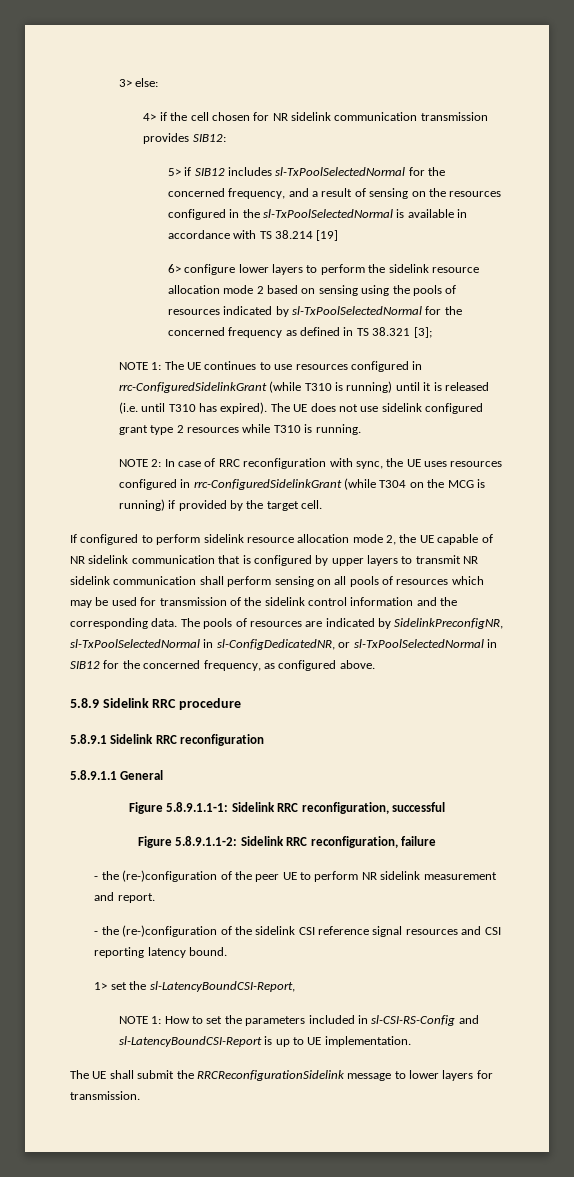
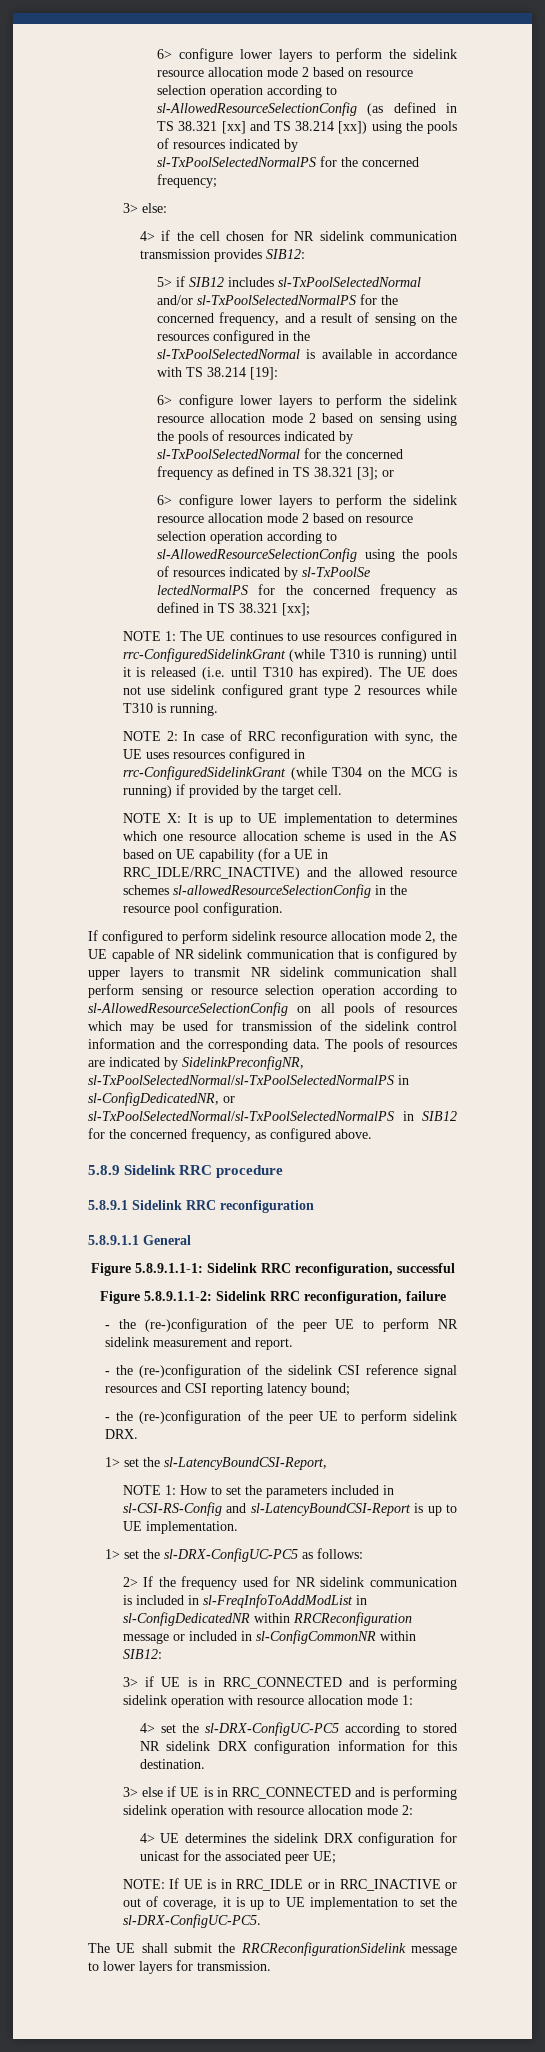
+ 6> configure lower layers to perform the sidelink resource allocation mode 2 based on resource selection operation according to sl-AllowedResourceSelectionConfig (as defined in TS 38.321 [xx] and TS 38.214 [xx]) using the pools of resources indicated by sl-TxPoolSelectedNormalPS for the concerned frequency;
- 5> if SIB12 includes sl-TxPoolSelectedNormal for the concerned frequency, and a result of sensing on the resources configured in the sl-TxPoolSelectedNormal is available in accordance with TS 38.214 [19]
+ 5> if SIB12 includes sl-TxPoolSelectedNormal and/or sl-TxPoolSelectedNormalPS for the concerned frequency, and a result of sensing on the resources configured in the sl-TxPoolSelectedNormal is available in accordance with TS 38.214 [19]:
- 6> configure lower layers to perform the sidelink resource allocation mode 2 based on sensing using the pools of resources indicated by sl-TxPoolSelectedNormal for the concerned frequency as defined in TS 38.321 [3];
+ 6> configure lower layers to perform the sidelink resource allocation mode 2 based on sensing using the pools of resources indicated by sl-TxPoolSelectedNormal for the concerned frequency as defined in TS 38.321 [3]; or
+ 6> configure lower layers to perform the sidelink resource allocation mode 2 based on resource selection operation according to sl-AllowedResourceSelectionConfig using the pools of resources indicated by sl-TxPoolSe lectedNormalPS for the concerned frequency as defined in TS 38.321 [xx];
+ NOTE X: It is up to UE implementation to determines which one resource allocation scheme is used in the AS based on UE capability (for a UE in RRC_IDLE/RRC_INACTIVE) and the allowed resource schemes sl-allowedResourceSelectionConfig in the resource pool configuration.
- If configured to perform sidelink resource allocation mode 2, the UE capable of NR sidelink communication that is configured by upper layers to transmit NR sidelink communication shall perform sensing on all pools of resources which may be used for transmission of the sidelink control information and the corresponding data.
+ If configured to perform sidelink resource allocation mode 2, the UE capable of NR sidelink communication that is configured by upper layers to transmit NR sidelink communication shall perform sensing or resource selection operation according to sl-AllowedResourceSelectionConfig on all pools of resources which may be used for transmission of the sidelink control information and the corresponding data.
- The pools of resources are indicated by SidelinkPreconfigNR, sl-TxPoolSelectedNormal in sl-ConfigDedicatedNR, or sl-TxPoolSelectedNormal in SIB12 for the concerned frequency, as configured above.
+ The pools of resources are indicated by SidelinkPreconfigNR, sl-TxPoolSelectedNormal/sl-TxPoolSelectedNormalPS in sl-ConfigDedicatedNR, or sl-TxPoolSelectedNormal/sl-TxPoolSelectedNormalPS in SIB12 for the concerned frequency, as configured above.
- - the (re-)configuration of the sidelink CSI reference signal resources and CSI reporting latency bound.
+ - the (re-)configuration of the sidelink CSI reference signal resources and CSI reporting latency bound;
+ - the (re-)configuration of the peer UE to perform sidelink DRX.
+ 1> set the sl-DRX-ConfigUC-PC5 as follows:
+ 2> If the frequency used for NR sidelink communication is included in sl-FreqInfoToAddModList in sl-ConfigDedicatedNR within RRCReconfiguration message or included in sl-ConfigCommonNR within SIB12:
+ 3> if UE is in RRC_CONNECTED and is performing sidelink operation with resource allocation mode 1:
+ 4> set the sl-DRX-ConfigUC-PC5 according to stored NR sidelink DRX configuration information for this destination.
+ 3> else if UE is in RRC_CONNECTED and is performing sidelink operation with resource allocation mode 2:
+ 4> UE determines the sidelink DRX configuration for unicast for the associated peer UE;
+ NOTE: If UE is in RRC_IDLE or in RRC_INACTIVE or out of coverage, it is up to UE implementation to set the sl-DRX-ConfigUC-PC5.

